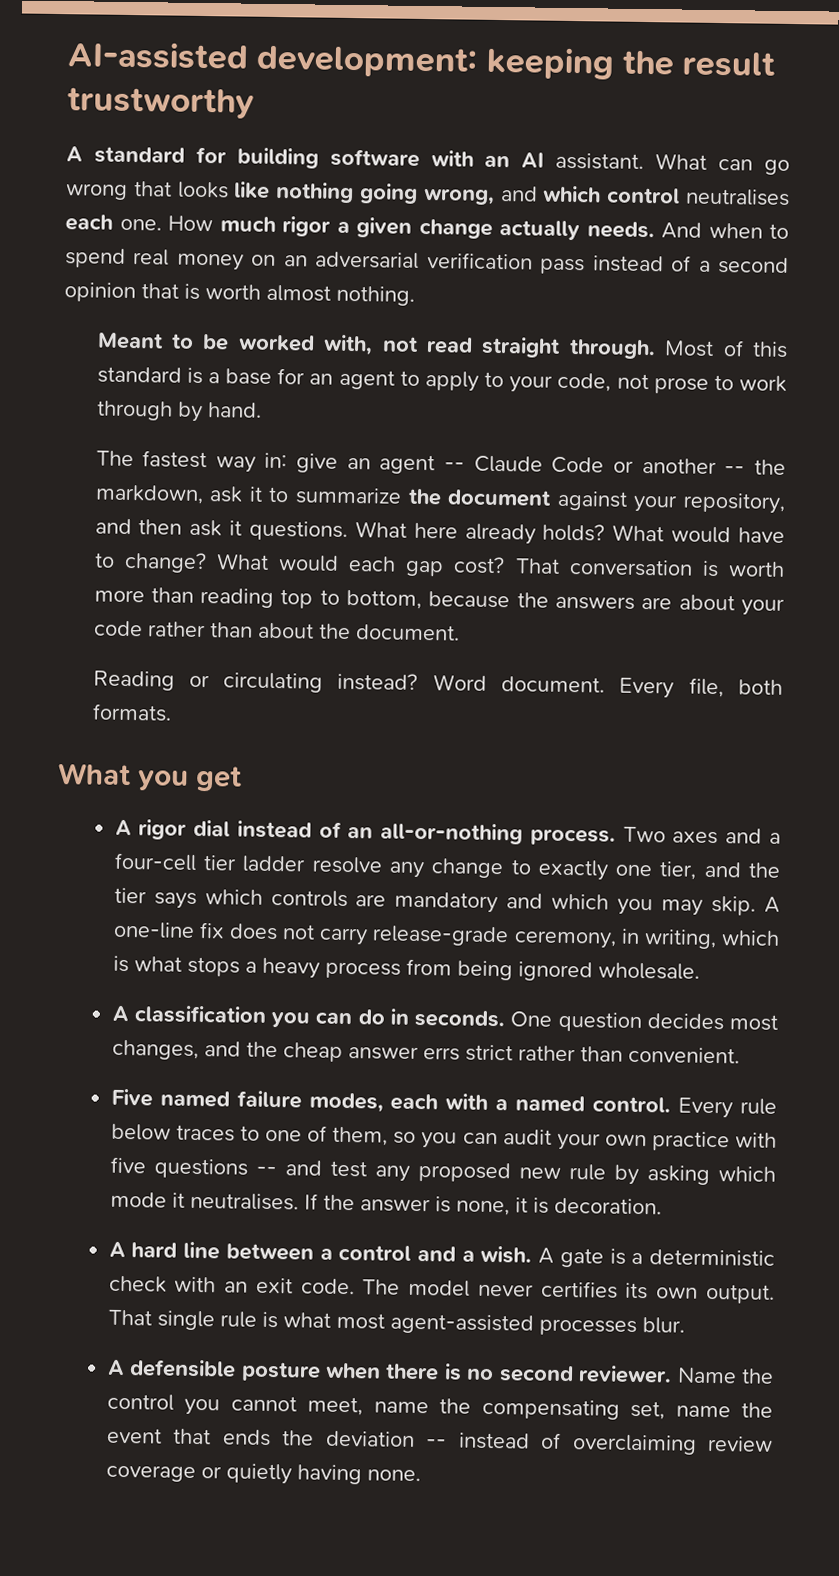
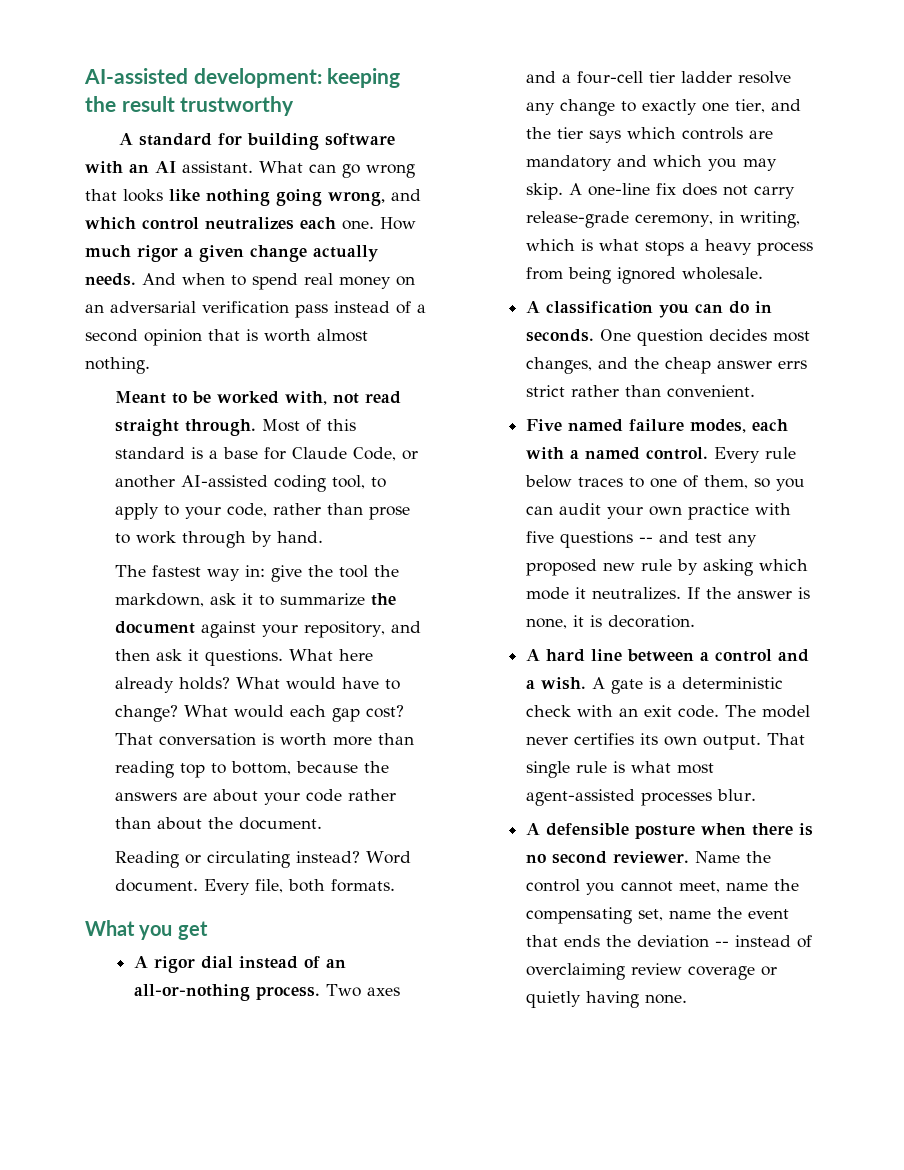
- What can go wrong that looks like nothing going wrong, and which control neutralises each one.
+ What can go wrong that looks like nothing going wrong, and which control neutralizes each one.
- Most of this standard is a base for an agent to apply to your code, not prose to work through by hand.
+ Most of this standard is a base for Claude Code, or another AI-assisted coding tool, to apply to your code, rather than prose to work through by hand.
- The fastest way in: give an agent -- Claude Code or another -- the markdown, ask it to summarize the document against your repository, and then ask it questions.
+ The fastest way in: give the tool the markdown, ask it to summarize the document against your repository, and then ask it questions.
- Every rule below traces to one of them, so you can audit your own practice with five questions -- and test any proposed new rule by asking which mode it neutralises.
+ Every rule below traces to one of them, so you can audit your own practice with five questions -- and test any proposed new rule by asking which mode it neutralizes.

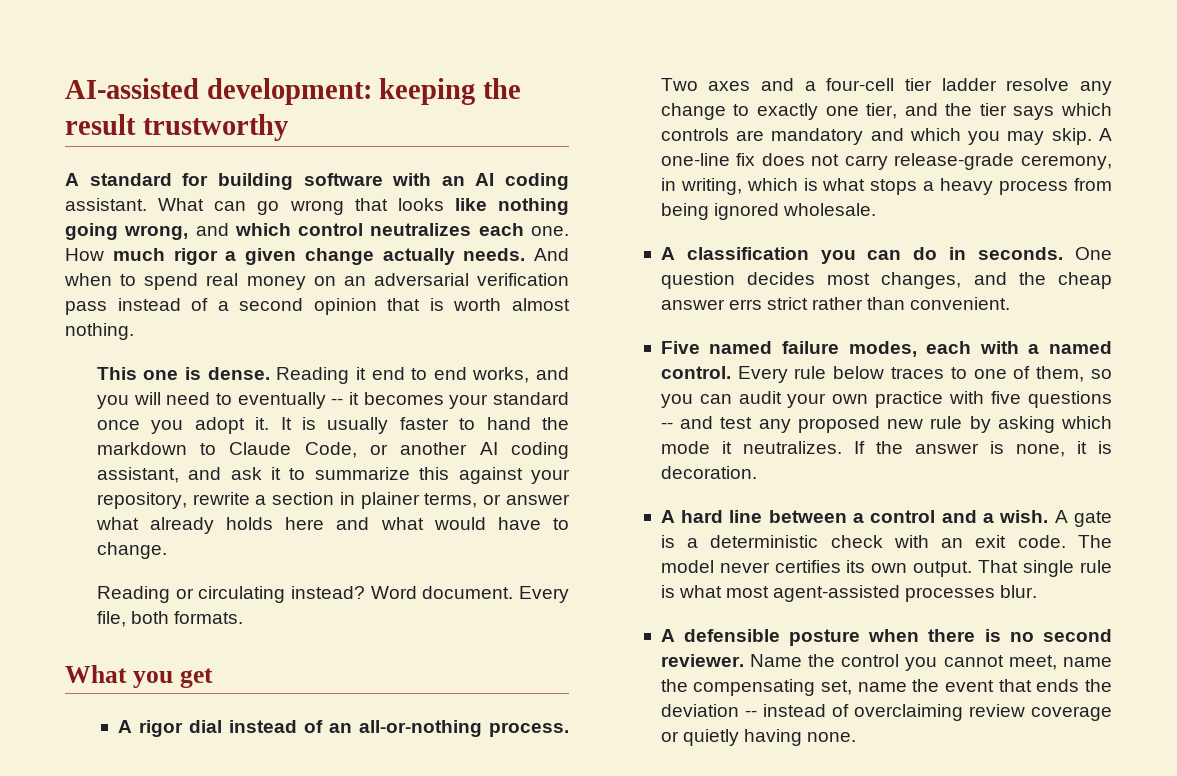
- A standard for building software with an AI assistant.
+ A standard for building software with an AI coding assistant.
- Meant to be worked with, not read straight through. Most of this standard is a base for Claude Code, or another AI-assisted coding tool, to apply to your code, rather than prose to work through by hand.
- The fastest way in: give the tool the markdown, ask it to summarize the document against your repository, and then ask it questions. What here already holds? What would have to change? What would each gap cost? That conversation is worth more than reading top to bottom, because the answers are about your code rather than about the document.
+ This one is dense. Reading it end to end works, and you will need to eventually -- it becomes your standard once you adopt it. It is usually faster to hand the markdown to Claude Code, or another AI coding assistant, and ask it to summarize this against your repository, rewrite a section in plainer terms, or answer what already holds here and what would have to change.

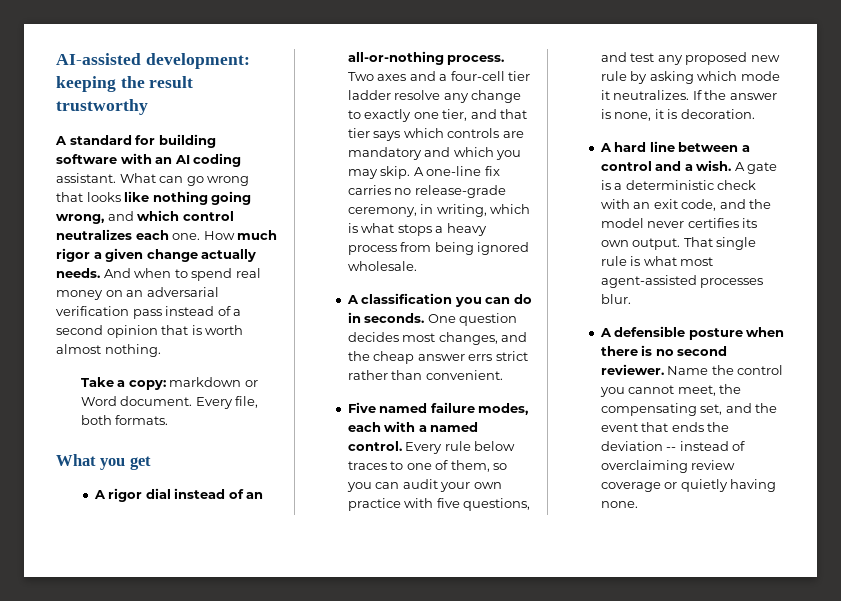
- This one is dense. Reading it end to end works, and you will need to eventually -- it becomes your standard once you adopt it. It is usually faster to hand the markdown to Claude Code, or another AI coding assistant, and ask it to summarize this against your repository, rewrite a section in plainer terms, or answer what already holds here and what would have to change.
- Reading or circulating instead? Word document.
+ Take a copy: markdown or Word document.
- Two axes and a four-cell tier ladder resolve any change to exactly one tier, and the tier says which controls are mandatory and which you may skip.
+ Two axes and a four-cell tier ladder resolve any change to exactly one tier, and that tier says which controls are mandatory and which you may skip.
- A one-line fix does not carry release-grade ceremony, in writing, which is what stops a heavy process from being ignored wholesale.
+ A one-line fix carries no release-grade ceremony, in writing, which is what stops a heavy process from being ignored wholesale.
- Every rule below traces to one of them, so you can audit your own practice with five questions -- and test any proposed new rule by asking which mode it neutralizes.
+ Every rule below traces to one of them, so you can audit your own practice with five questions, and test any proposed new rule by asking which mode it neutralizes.
- A gate is a deterministic check with an exit code. The model never certifies its own output.
+ A gate is a deterministic check with an exit code, and the model never certifies its own output.
- Name the control you cannot meet, name the compensating set, name the event that ends the deviation -- instead of overclaiming review coverage or quietly having none.
+ Name the control you cannot meet, the compensating set, and the event that ends the deviation -- instead of overclaiming review coverage or quietly having none.

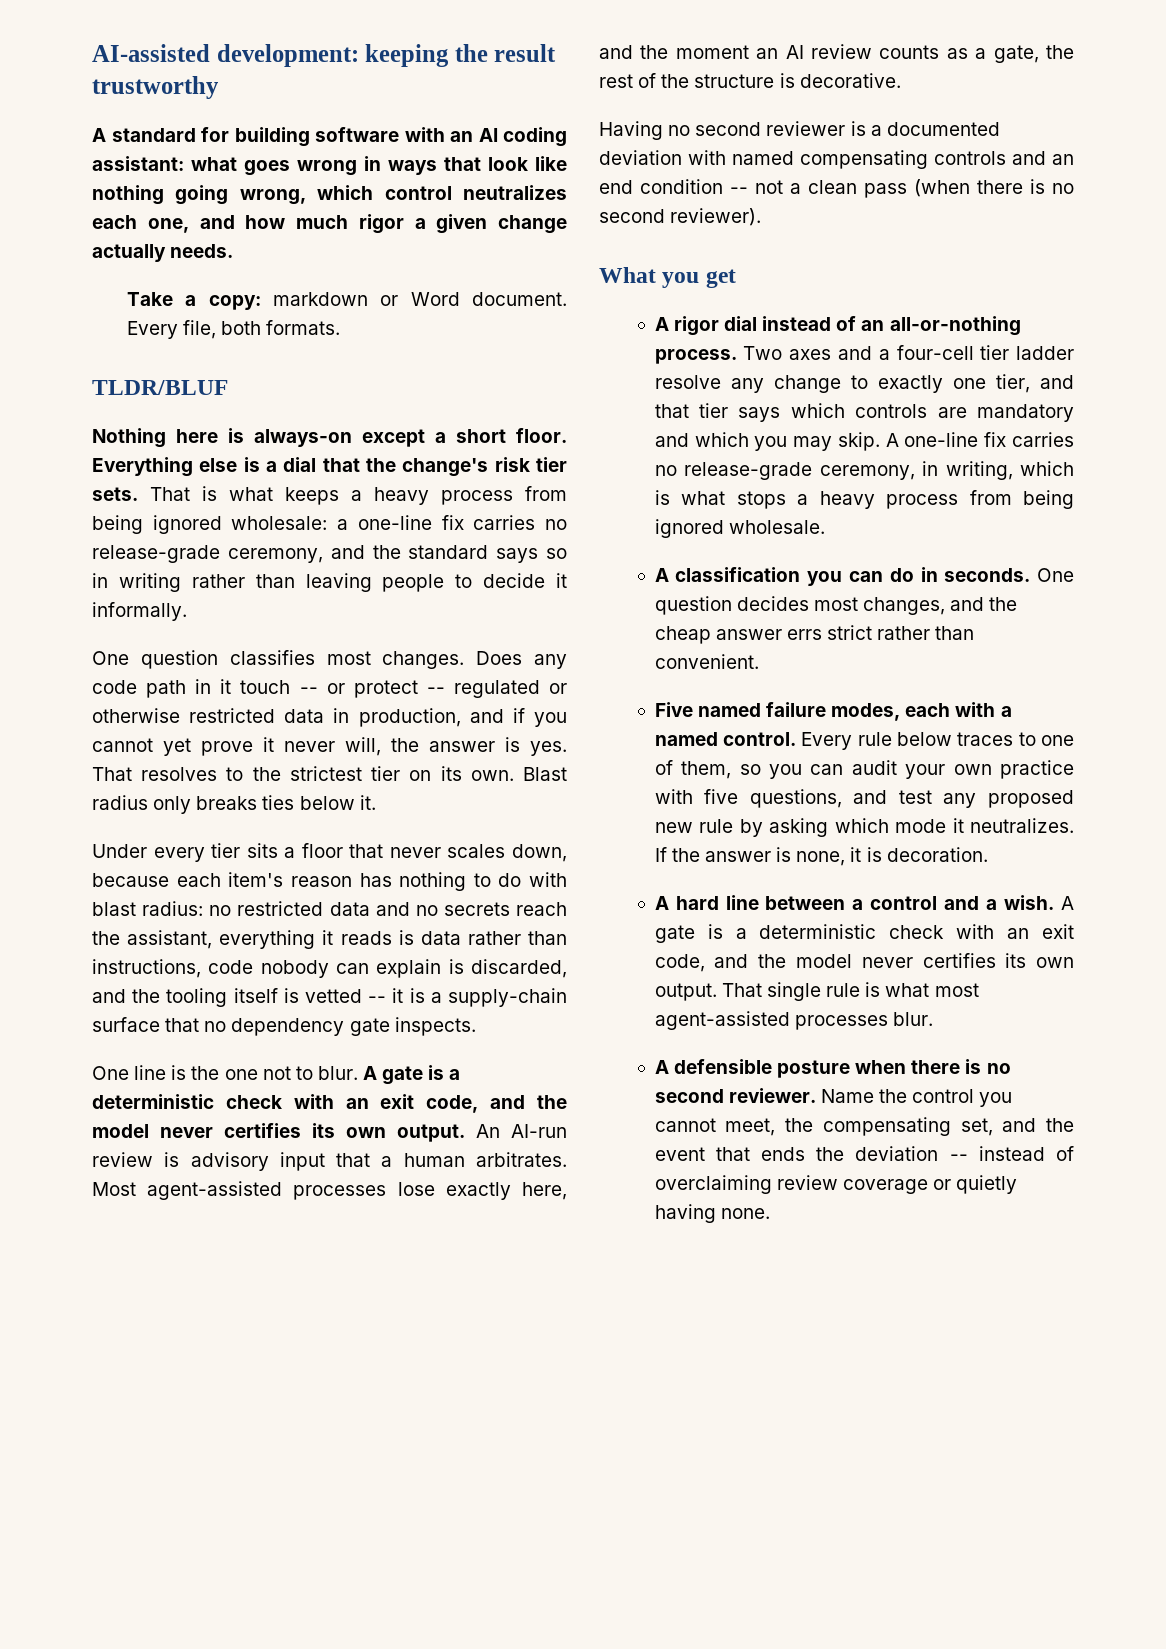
- A standard for building software with an AI coding assistant. What can go wrong that looks like nothing going wrong, and which control neutralizes each one. How much rigor a given change actually needs. And when to spend real money on an adversarial verification pass instead of a second opinion that is worth almost nothing.
+ A standard for building software with an AI coding assistant: what goes wrong in ways that look like nothing going wrong, which control neutralizes each one, and how much rigor a given change actually needs.
+ TLDR/BLUF
+ Nothing here is always-on except a short floor. Everything else is a dial that the change's risk tier sets. That is what keeps a heavy process from being ignored wholesale: a one-line fix carries no release-grade ceremony, and the standard says so in writing rather than leaving people to decide it informally.
+ One question classifies most changes. Does any code path in it touch -- or protect -- regulated or otherwise restricted data in production, and if you cannot yet prove it never will, the answer is yes. That resolves to the strictest tier on its own. Blast radius only breaks ties below it.
+ Under every tier sits a floor that never scales down, because each item's reason has nothing to do with blast radius: no restricted data and no secrets reach the assistant, everything it reads is data rather than instructions, code nobody can explain is discarded, and the tooling itself is vetted -- it is a supply-chain surface that no dependency gate inspects.
+ One line is the one not to blur. A gate is a deterministic check with an exit code, and the model never certifies its own output. An AI-run review is advisory input that a human arbitrates. Most agent-assisted processes lose exactly here, and the moment an AI review counts as a gate, the rest of the structure is decorative.
+ Having no second reviewer is a documented deviation with named compensating controls and an end condition -- not a clean pass (when there is no second reviewer).

